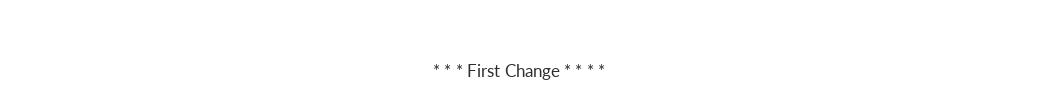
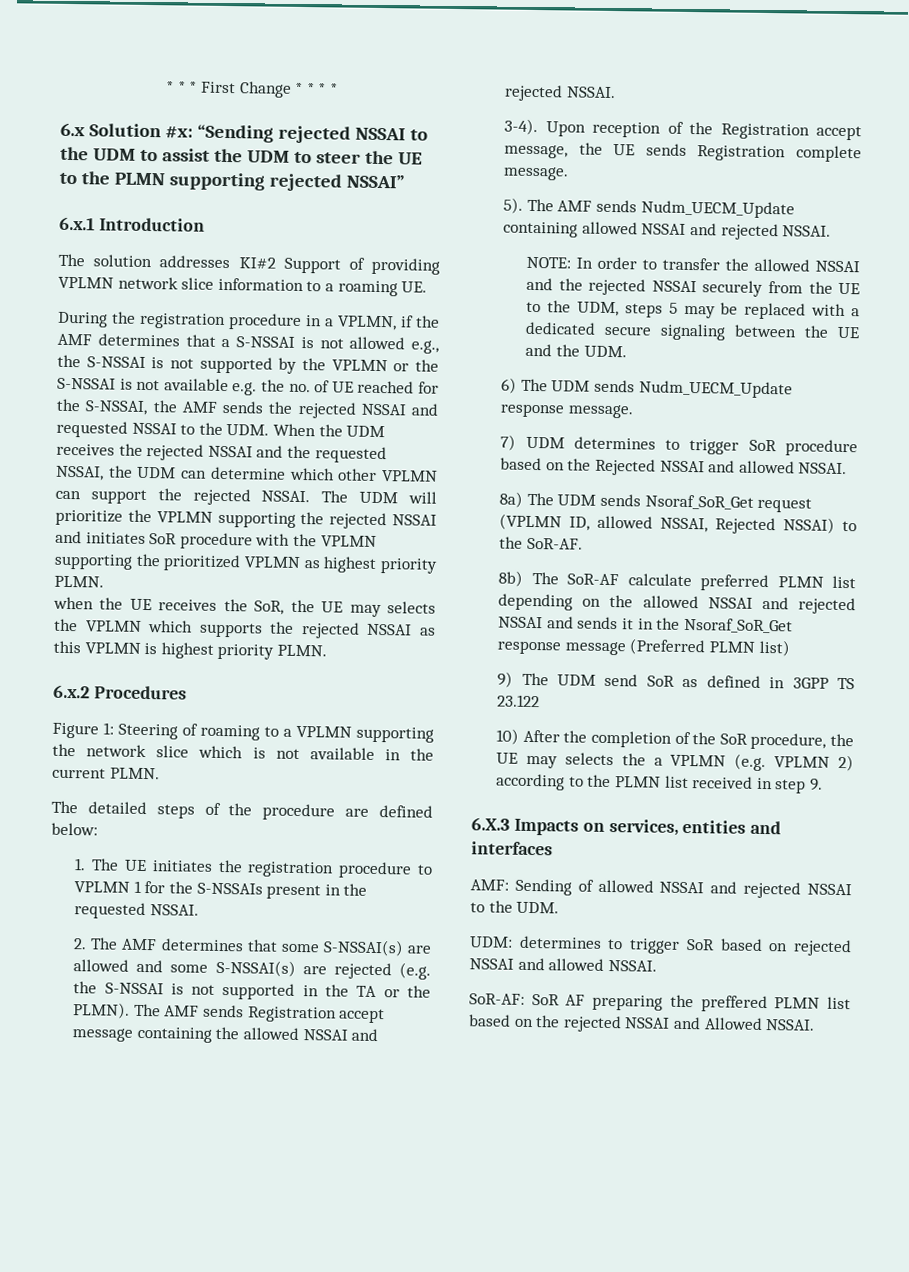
+ 6.x Solution #x: “Sending rejected NSSAI to the UDM to assist the UDM to steer the UE to the PLMN supporting rejected NSSAI”
+ 6.x.1 Introduction
+ The solution addresses KI#2 Support of providing VPLMN network slice information to a roaming UE.
+ During the registration procedure in a VPLMN, if the AMF determines that a S-NSSAI is not allowed e.g., the S-NSSAI is not supported by the VPLMN or the S-NSSAI is not available e.g. the no. of UE reached for the S-NSSAI, the AMF sends the rejected NSSAI and requested NSSAI to the UDM. When the UDM receives the rejected NSSAI and the requested NSSAI, the UDM can determine which other VPLMN can support the rejected NSSAI. The UDM will prioritize the VPLMN supporting the rejected NSSAI and initiates SoR procedure with the VPLMN supporting the prioritized VPLMN as highest priority PLMN.
+ when the UE receives the SoR, the UE may selects the VPLMN which supports the rejected NSSAI as this VPLMN is highest priority PLMN.
+ 6.x.2 Procedures
+ Figure 1: Steering of roaming to a VPLMN supporting the network slice which is not available in the current PLMN.
+ The detailed steps of the procedure are defined below:
+ 1. The UE initiates the registration procedure to VPLMN 1 for the S-NSSAIs present in the requested NSSAI.
+ 2. The AMF determines that some S-NSSAI(s) are allowed and some S-NSSAI(s) are rejected (e.g. the S-NSSAI is not supported in the TA or the PLMN). The AMF sends Registration accept message containing the allowed NSSAI and rejected NSSAI.
+ 3-4). Upon reception of the Registration accept message, the UE sends Registration complete message.
+ 5). The AMF sends Nudm_UECM_Update containing allowed NSSAI and rejected NSSAI.
+ NOTE: In order to transfer the allowed NSSAI and the rejected NSSAI securely from the UE to the UDM, steps 5 may be replaced with a dedicated secure signaling between the UE and the UDM.
+ 6) The UDM sends Nudm_UECM_Update response message.
+ 7) UDM determines to trigger SoR procedure based on the Rejected NSSAI and allowed NSSAI.
+ 8a) The UDM sends Nsoraf_SoR_Get request (VPLMN ID, allowed NSSAI, Rejected NSSAI) to the SoR-AF.
+ 8b) The SoR-AF calculate preferred PLMN list depending on the allowed NSSAI and rejected NSSAI and sends it in the Nsoraf_SoR_Get response message (Preferred PLMN list)
+ 9) The UDM send SoR as defined in 3GPP TS 23.122
+ 10) After the completion of the SoR procedure, the UE may selects the a VPLMN (e.g. VPLMN 2) according to the PLMN list received in step 9.
+ 6.X.3 Impacts on services, entities and interfaces
+ AMF: Sending of allowed NSSAI and rejected NSSAI to the UDM.
+ UDM: determines to trigger SoR based on rejected NSSAI and allowed NSSAI.
+ SoR-AF: SoR AF preparing the preffered PLMN list based on the rejected NSSAI and Allowed NSSAI.

